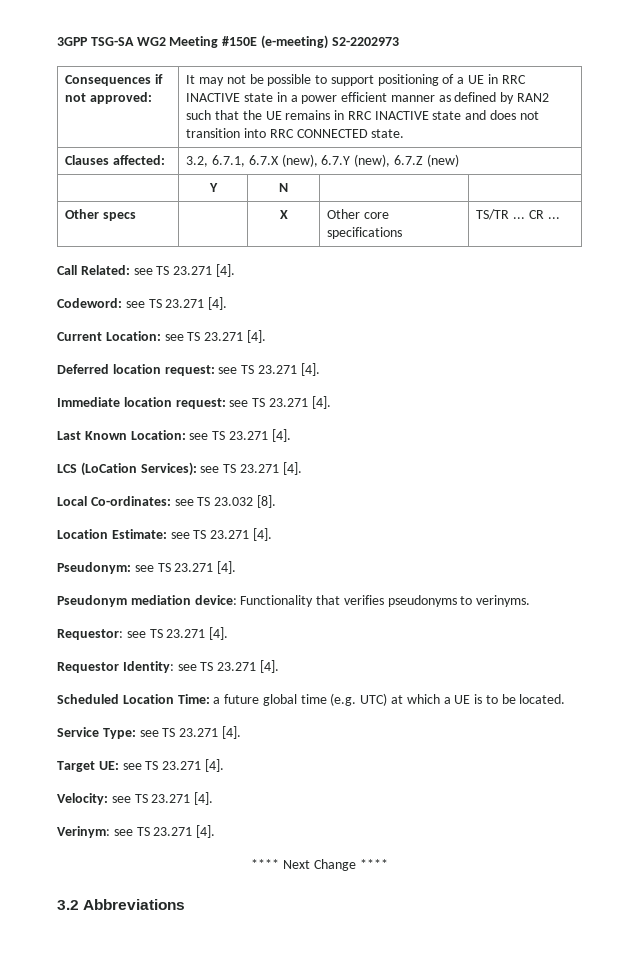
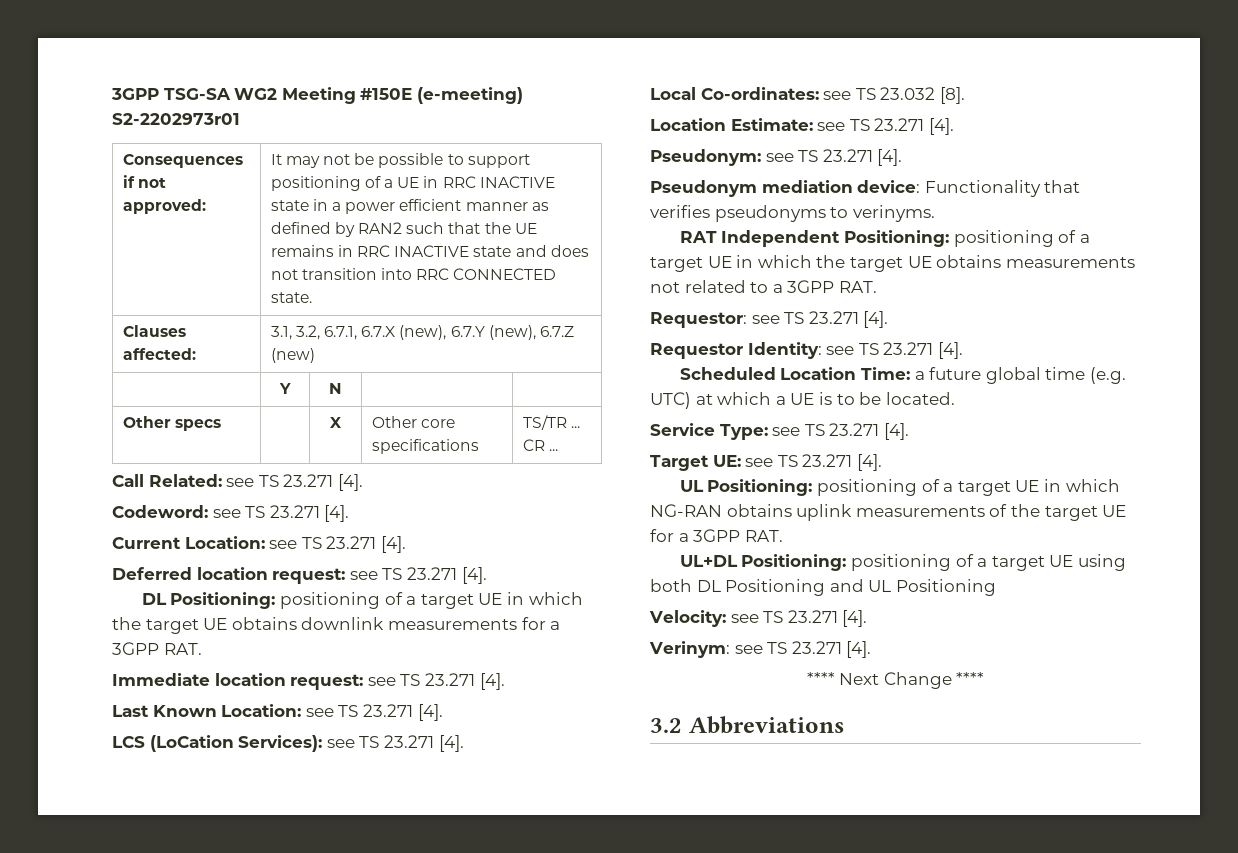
- 3GPP TSG-SA WG2 Meeting #150E (e-meeting) S2-2202973
+ 3GPP TSG-SA WG2 Meeting #150E (e-meeting) S2-2202973r01
- Clauses affected: | 3.2, 6.7.1, 6.7.X (new), 6.7.Y (new), 6.7.Z (new)
+ Clauses affected: | 3.1, 3.2, 6.7.1, 6.7.X (new), 6.7.Y (new), 6.7.Z (new)
+ DL Positioning: positioning of a target UE in which the target UE obtains downlink measurements for a 3GPP RAT.
+ RAT Independent Positioning: positioning of a target UE in which the target UE obtains measurements not related to a 3GPP RAT.
+ UL Positioning: positioning of a target UE in which NG-RAN obtains uplink measurements of the target UE for a 3GPP RAT.
+ UL+DL Positioning: positioning of a target UE using both DL Positioning and UL Positioning

